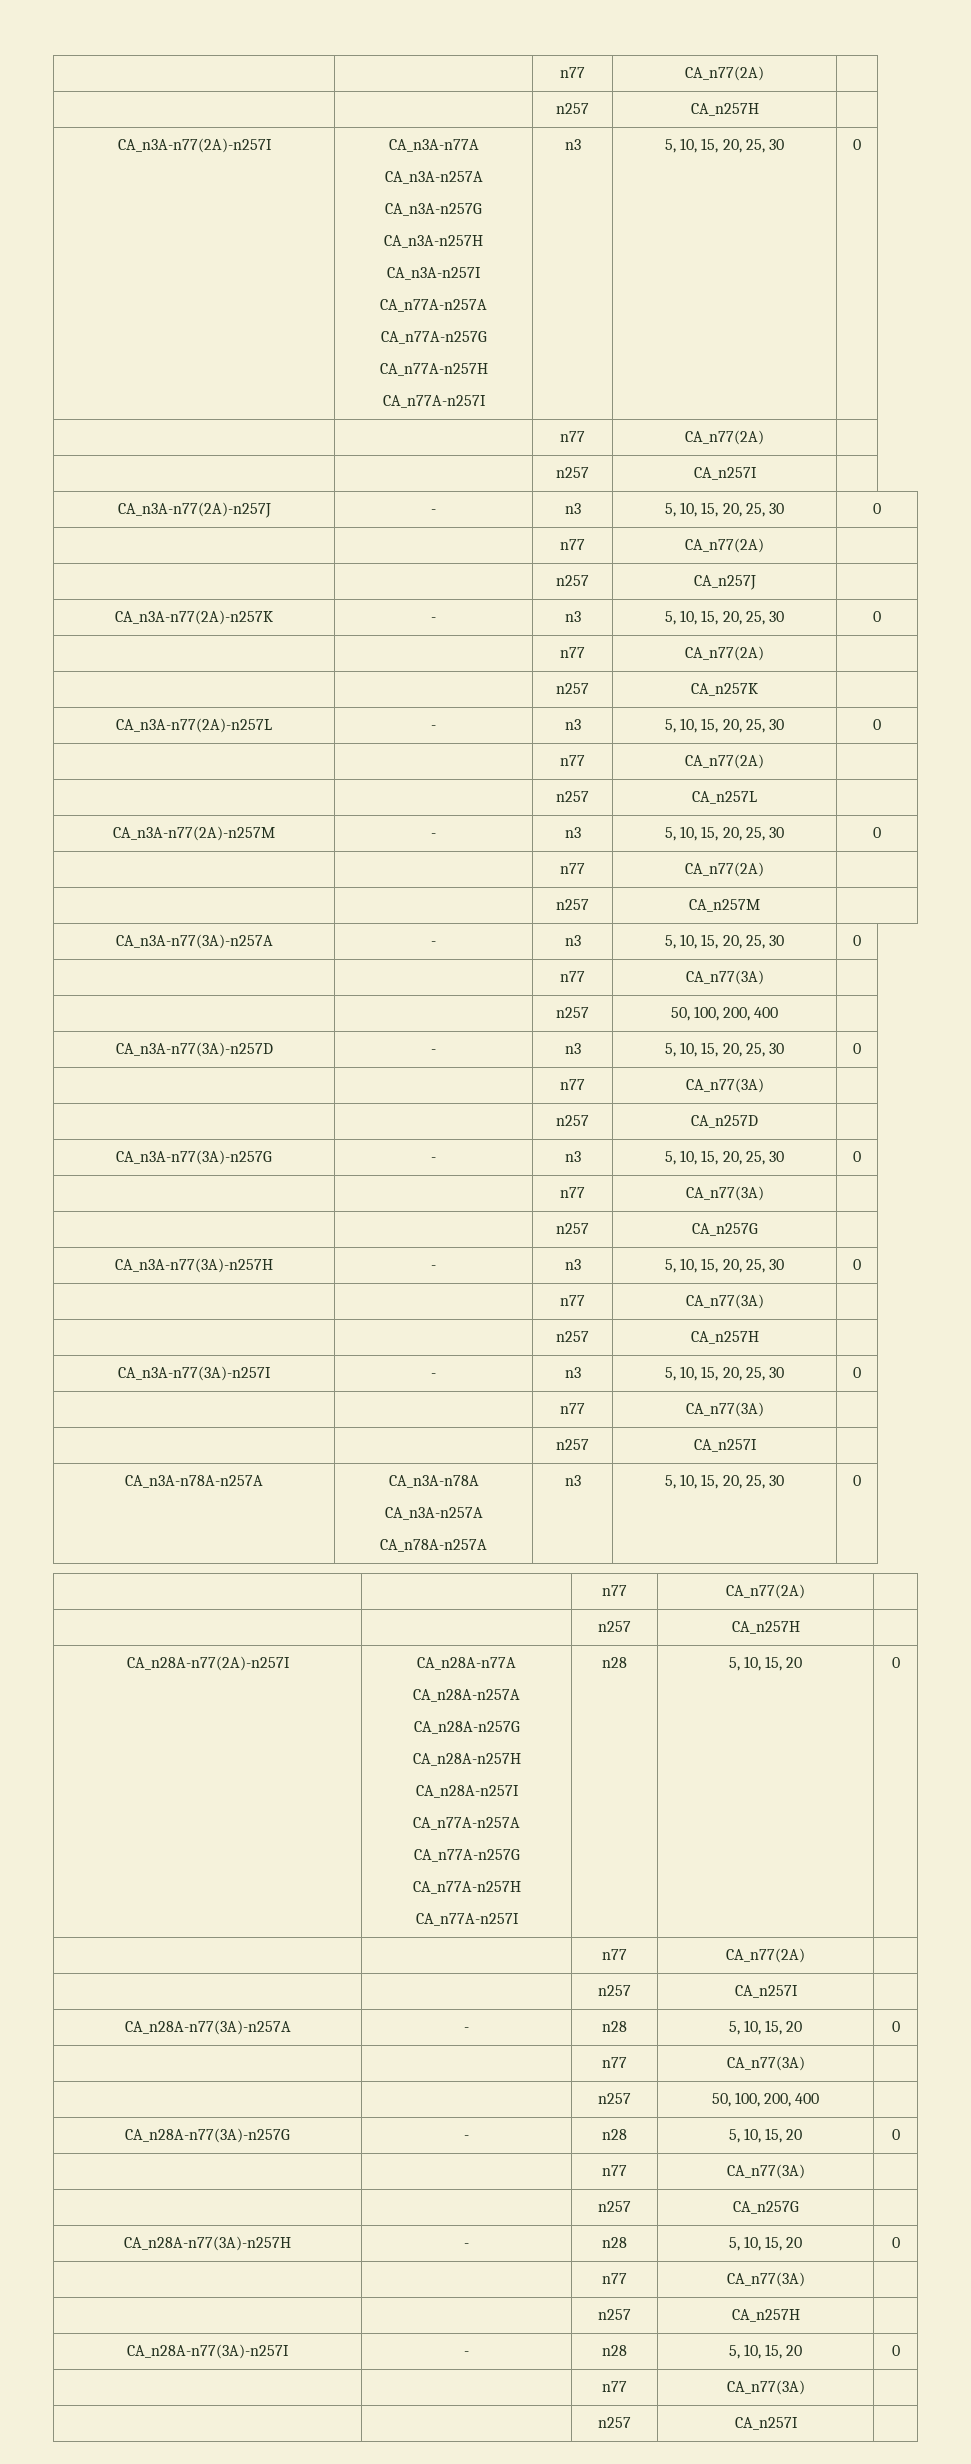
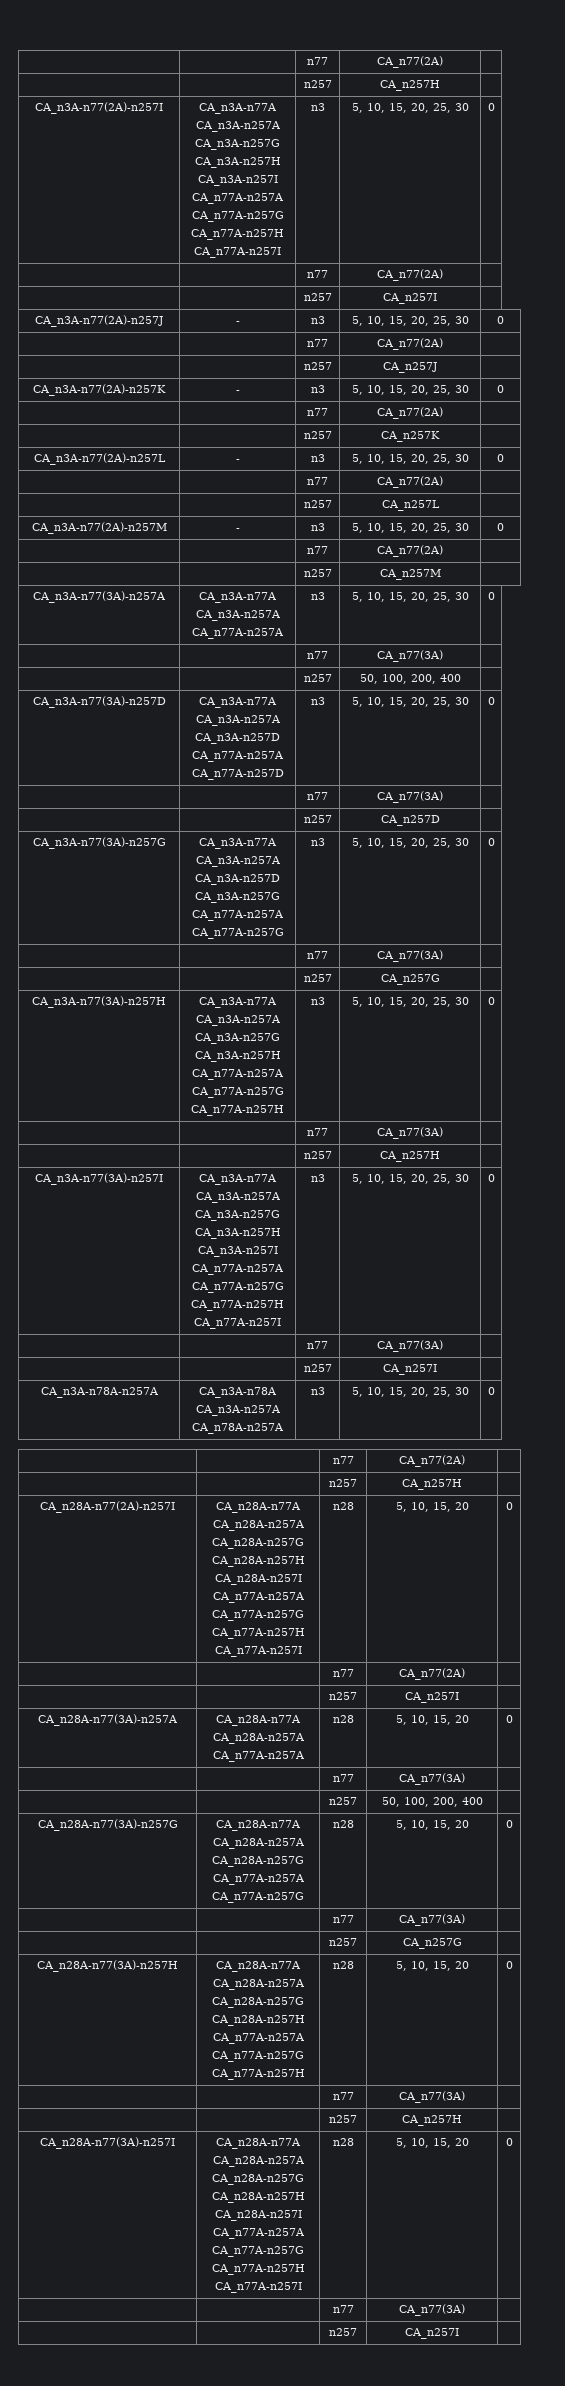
- CA_n3A-n77(3A)-n257A | - | n3 | 5, 10, 15, 20, 25, 30 | 0
+ CA_n3A-n77(3A)-n257A | CA_n3A-n77A
+ CA_n3A-n257A
+ CA_n77A-n257A | n3 | 5, 10, 15, 20, 25, 30 | 0
- CA_n3A-n77(3A)-n257D | - | n3 | 5, 10, 15, 20, 25, 30 | 0
+ CA_n3A-n77(3A)-n257D | CA_n3A-n77A
+ CA_n3A-n257A
+ CA_n3A-n257D
+ CA_n77A-n257A
+ CA_n77A-n257D | n3 | 5, 10, 15, 20, 25, 30 | 0
- CA_n3A-n77(3A)-n257G | - | n3 | 5, 10, 15, 20, 25, 30 | 0
+ CA_n3A-n77(3A)-n257G | CA_n3A-n77A
+ CA_n3A-n257A
+ CA_n3A-n257D
+ CA_n3A-n257G
+ CA_n77A-n257A
+ CA_n77A-n257G | n3 | 5, 10, 15, 20, 25, 30 | 0
- CA_n3A-n77(3A)-n257H | - | n3 | 5, 10, 15, 20, 25, 30 | 0
+ CA_n3A-n77(3A)-n257H | CA_n3A-n77A
+ CA_n3A-n257A
+ CA_n3A-n257G
+ CA_n3A-n257H
+ CA_n77A-n257A
+ CA_n77A-n257G
+ CA_n77A-n257H | n3 | 5, 10, 15, 20, 25, 30 | 0
- CA_n3A-n77(3A)-n257I | - | n3 | 5, 10, 15, 20, 25, 30 | 0
+ CA_n3A-n77(3A)-n257I | CA_n3A-n77A
+ CA_n3A-n257A
+ CA_n3A-n257G
+ CA_n3A-n257H
+ CA_n3A-n257I
+ CA_n77A-n257A
+ CA_n77A-n257G
+ CA_n77A-n257H
+ CA_n77A-n257I | n3 | 5, 10, 15, 20, 25, 30 | 0
- CA_n28A-n77(3A)-n257A | - | n28 | 5, 10, 15, 20 | 0
+ CA_n28A-n77(3A)-n257A | CA_n28A-n77A
+ CA_n28A-n257A
+ CA_n77A-n257A | n28 | 5, 10, 15, 20 | 0
- CA_n28A-n77(3A)-n257G | - | n28 | 5, 10, 15, 20 | 0
+ CA_n28A-n77(3A)-n257G | CA_n28A-n77A
+ CA_n28A-n257A
+ CA_n28A-n257G
+ CA_n77A-n257A
+ CA_n77A-n257G | n28 | 5, 10, 15, 20 | 0
- CA_n28A-n77(3A)-n257H | - | n28 | 5, 10, 15, 20 | 0
+ CA_n28A-n77(3A)-n257H | CA_n28A-n77A
+ CA_n28A-n257A
+ CA_n28A-n257G
+ CA_n28A-n257H
+ CA_n77A-n257A
+ CA_n77A-n257G
+ CA_n77A-n257H | n28 | 5, 10, 15, 20 | 0
- CA_n28A-n77(3A)-n257I | - | n28 | 5, 10, 15, 20 | 0
+ CA_n28A-n77(3A)-n257I | CA_n28A-n77A
+ CA_n28A-n257A
+ CA_n28A-n257G
+ CA_n28A-n257H
+ CA_n28A-n257I
+ CA_n77A-n257A
+ CA_n77A-n257G
+ CA_n77A-n257H
+ CA_n77A-n257I | n28 | 5, 10, 15, 20 | 0

